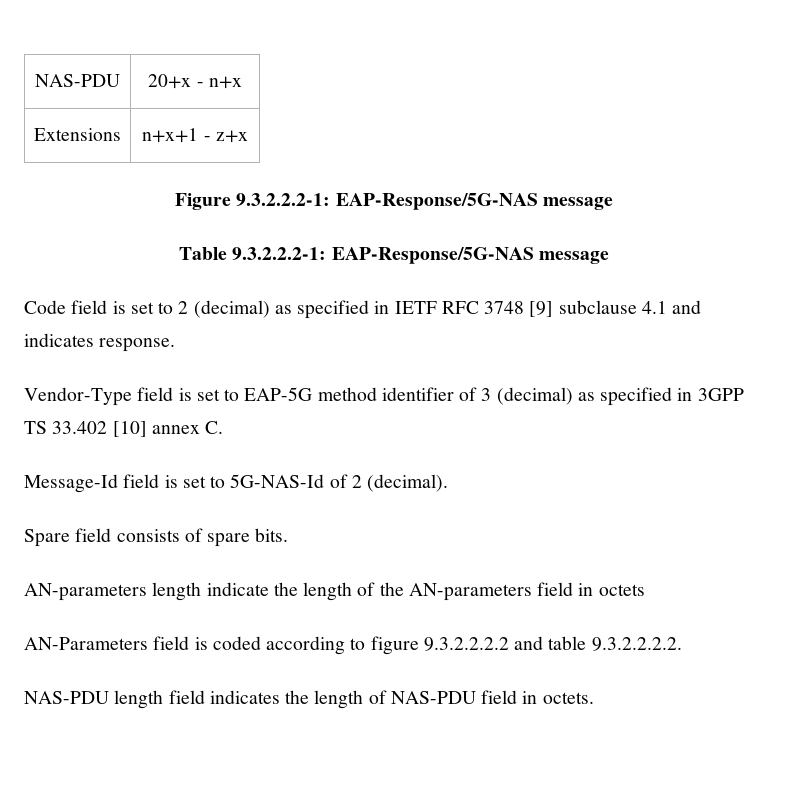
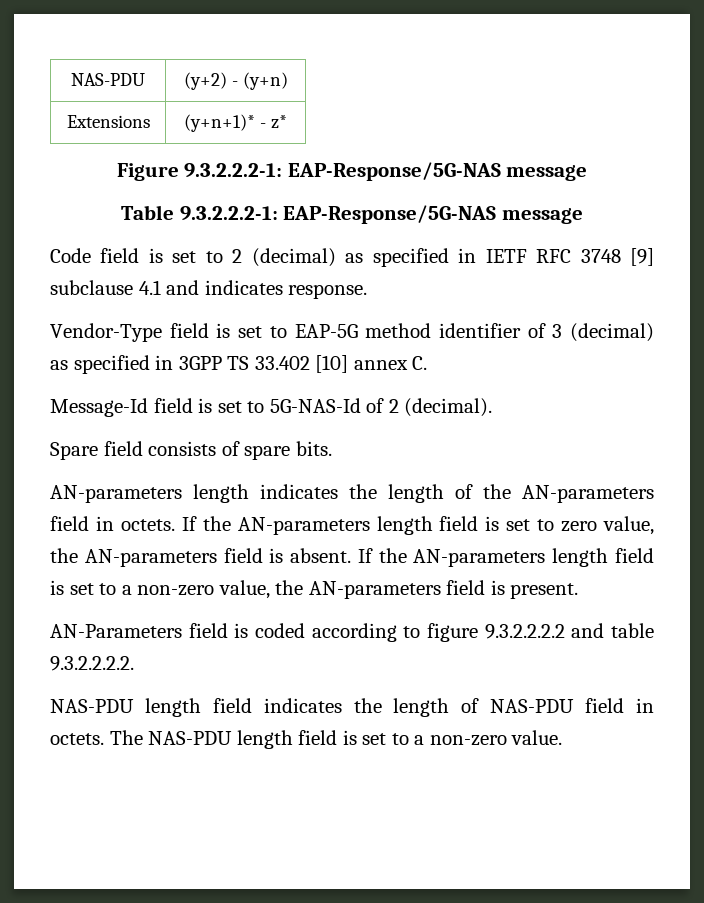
- NAS-PDU | 20+x - n+x
- Extensions | n+x+1 - z+x
+ NAS-PDU | (y+2) - (y+n)
+ Extensions | (y+n+1)* - z*
- AN-parameters length indicate the length of the AN-parameters field in octets
+ AN-parameters length indicates the length of the AN-parameters field in octets. If the AN-parameters length field is set to zero value, the AN-parameters field is absent. If the AN-parameters length field is set to a non-zero value, the AN-parameters field is present.
+ The NAS-PDU length field is set to a non-zero value.

